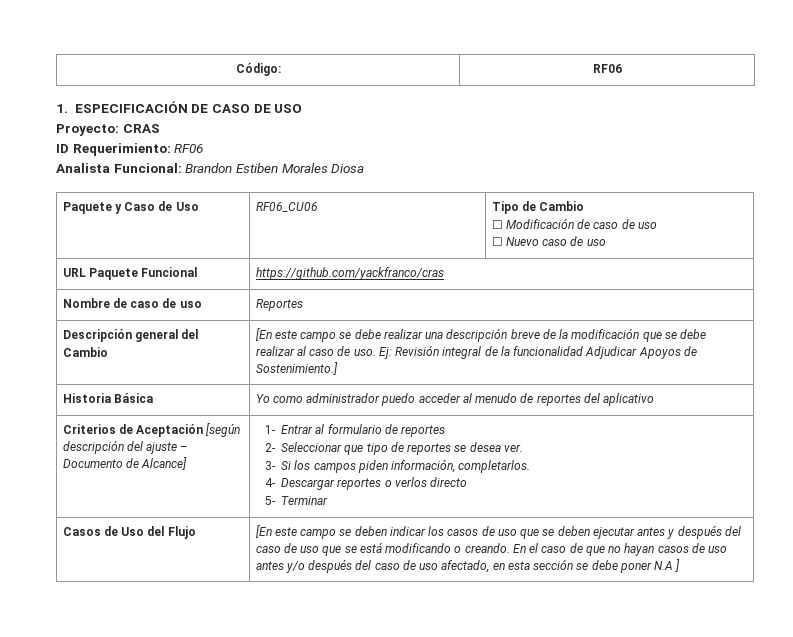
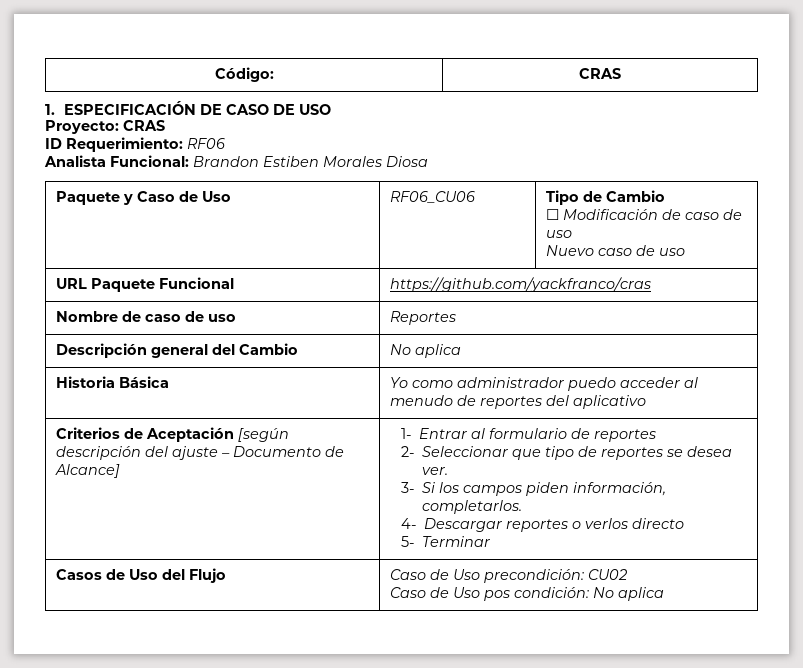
- Código: | RF06
+ Código: | CRAS
  Paquete y Caso de Uso | RF06_CU06 | Tipo de Cambio
  ☐ Modificación de caso de uso
- ☐ Nuevo caso de uso
+ Nuevo caso de uso
- Descripción general del Cambio | [En este campo se debe realizar una descripción breve de la modificación que se debe realizar al caso de uso. Ej: Revisión integral de la funcionalidad Adjudicar Apoyos de Sostenimiento.]
+ Descripción general del Cambio | No aplica
- [En este campo se deben indicar los casos de uso que se deben ejecutar antes y después del caso de uso que se está modificando o creando. En el caso de que no hayan casos de uso antes y/o después del caso de uso afectado, en esta sección se debe poner N.A ]
+ Caso de Uso precondición: CU02
+ Caso de Uso pos condición: No aplica

